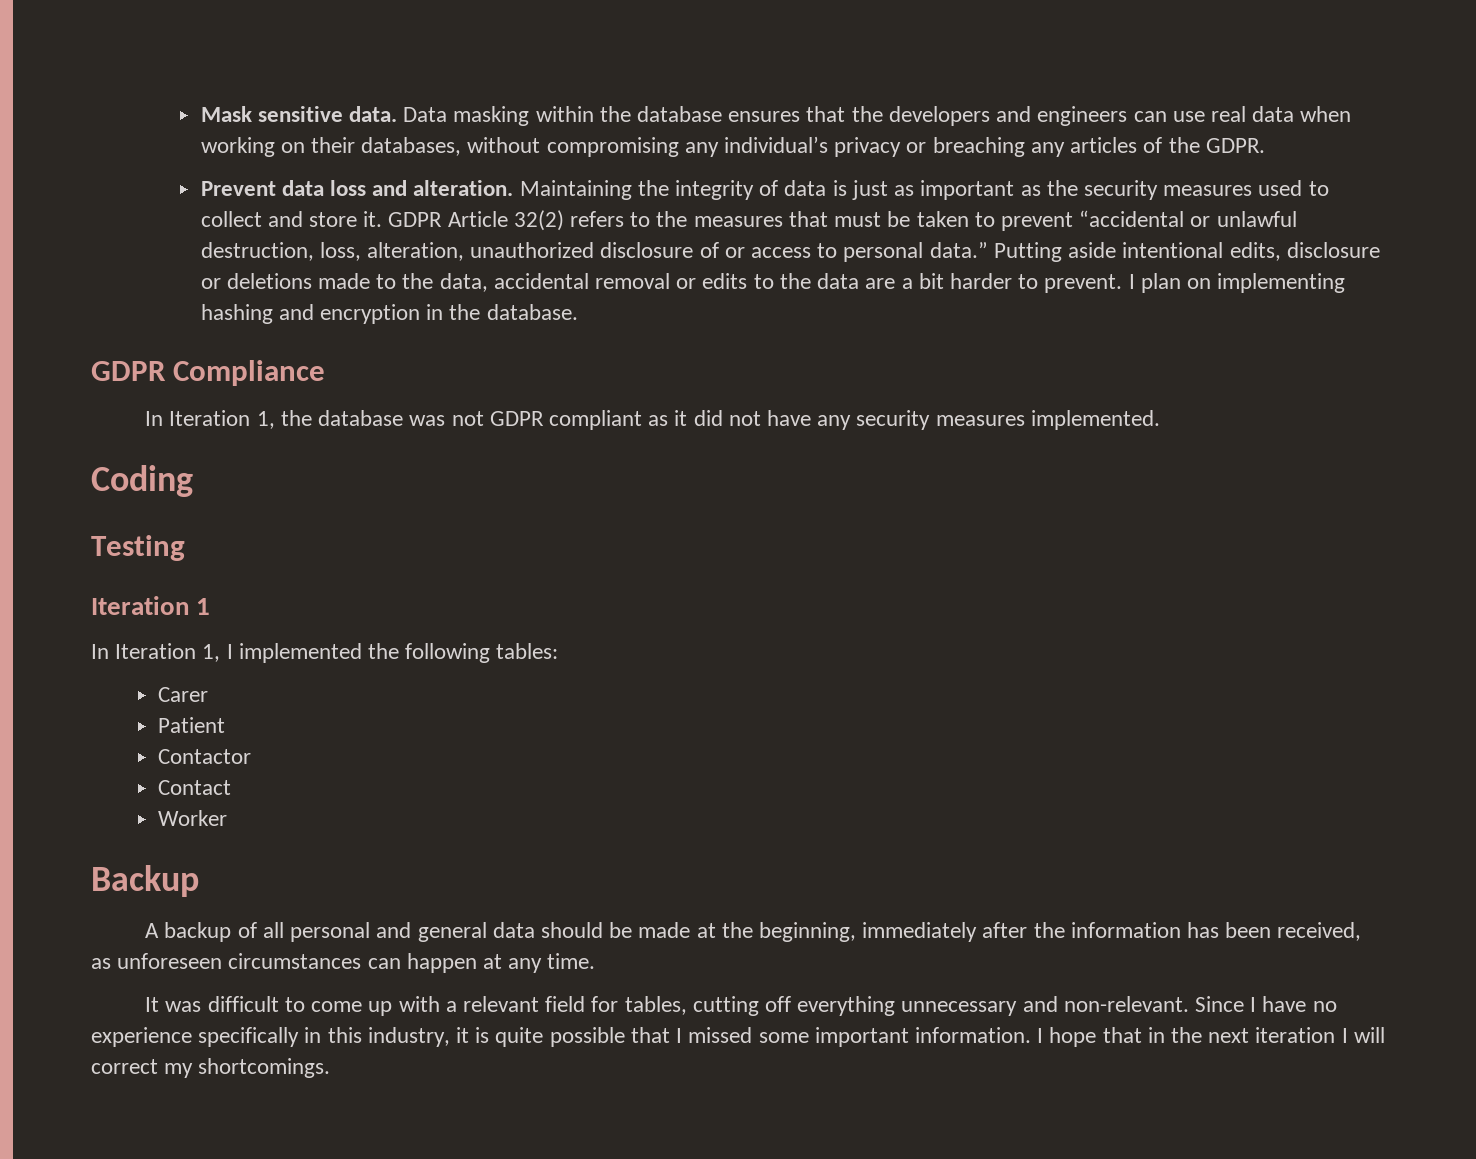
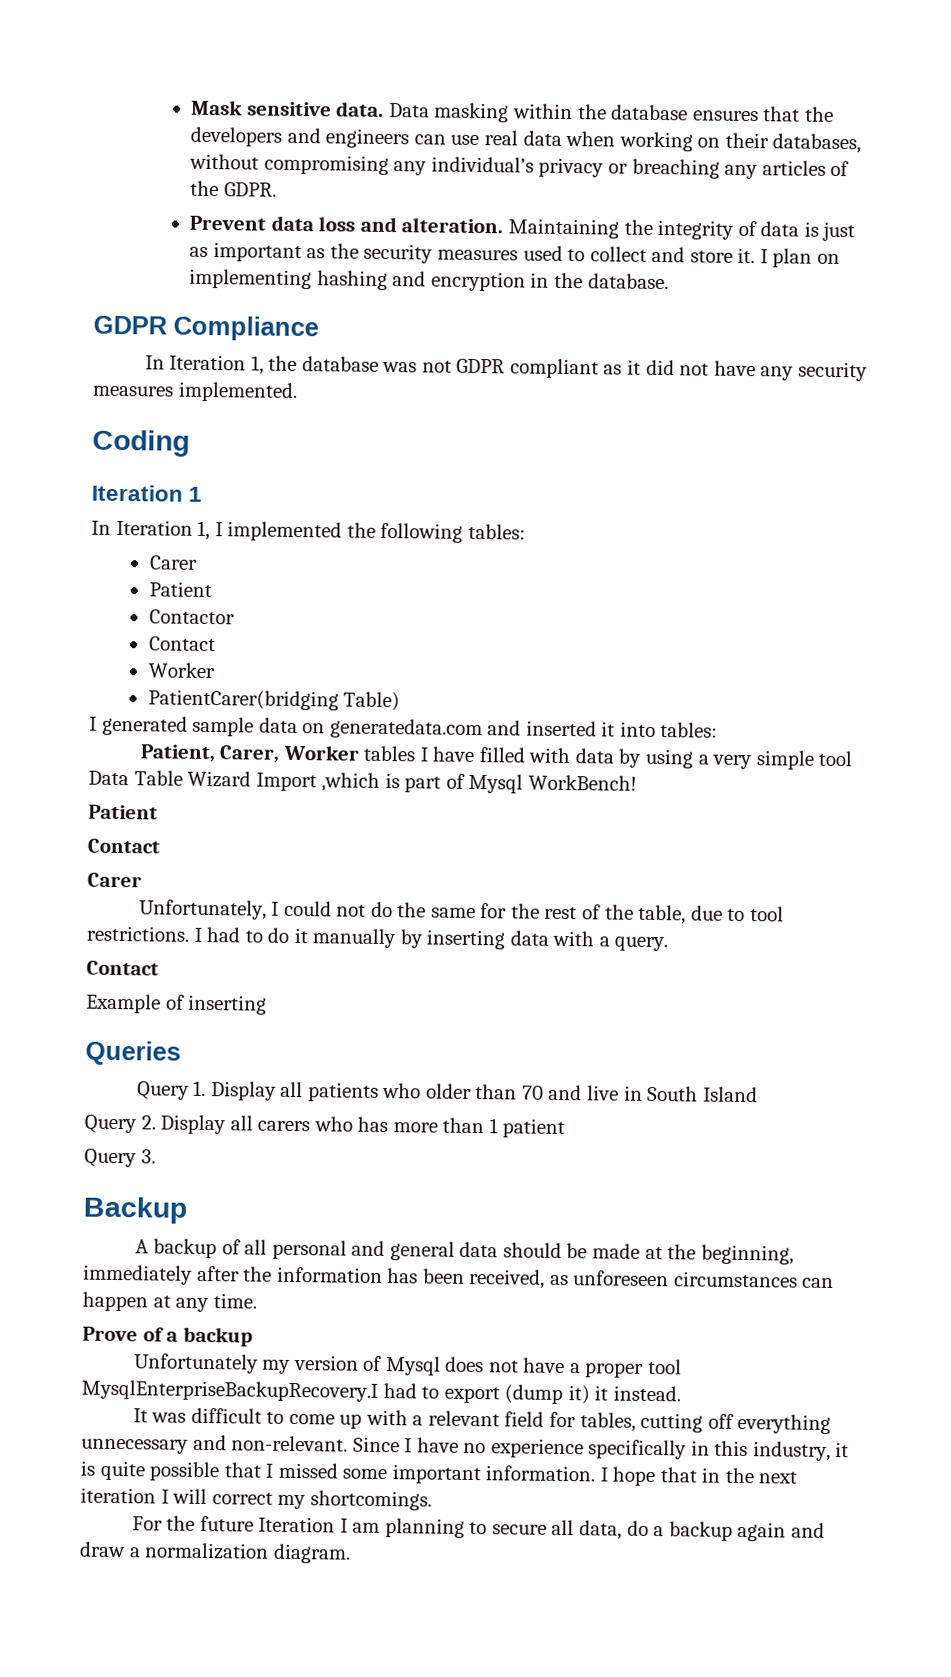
- GDPR Article 32(2) refers to the measures that must be taken to prevent “accidental or unlawful destruction, loss, alteration, unauthorized disclosure of or access to personal data.” Putting aside intentional edits, disclosure or deletions made to the data, accidental removal or edits to the data are a bit harder to prevent.
- Testing
+ PatientCarer(bridging Table)
+ I generated sample data on generatedata.com and inserted it into tables:
+ Patient, Carer, Worker tables I have filled with data by using a very simple tool Data Table Wizard Import ,which is part of Mysql WorkBench!
+ Patient
+ Contact
+ Carer
+ Unfortunately, I could not do the same for the rest of the table, due to tool restrictions. I had to do it manually by inserting data with a query.
+ Contact
+ Example of inserting
+ Queries
+ Query 1. Display all patients who older than 70 and live in South Island
+ Query 2. Display all carers who has more than 1 patient
+ Query 3.
+ Prove of a backup
+ Unfortunately my version of Mysql does not have a proper tool MysqlEnterpriseBackupRecovery.I had to export (dump it) it instead.
+ For the future Iteration I am planning to secure all data, do a backup again and draw a normalization diagram.

